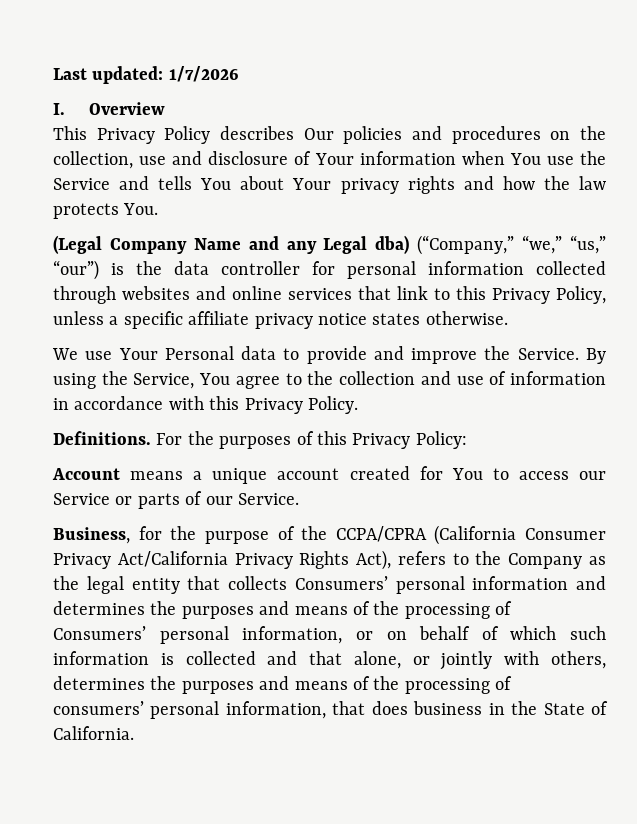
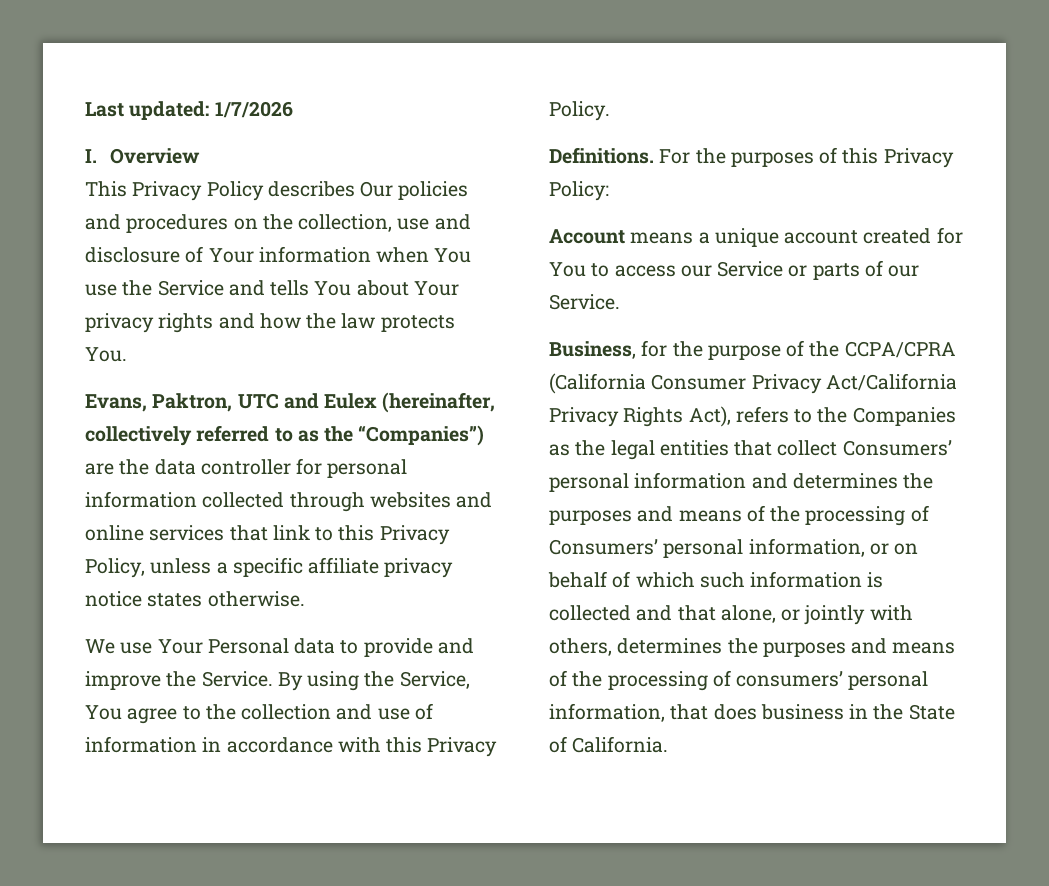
- (Legal Company Name and any Legal dba) (“Company,” “we,” “us,” “our”) is the data controller for personal information collected through websites and online services that link to this Privacy Policy, unless a specific affiliate privacy notice states otherwise.
+ Evans, Paktron, UTC and Eulex (hereinafter, collectively referred to as the “Companies”) are the data controller for personal information collected through websites and online services that link to this Privacy Policy, unless a specific affiliate privacy notice states otherwise.
- Business, for the purpose of the CCPA/CPRA (California Consumer Privacy Act/California Privacy Rights Act), refers to the Company as the legal entity that collects Consumers’ personal information and determines the purposes and means of the processing of Consumers’ personal information, or on behalf of which such information is collected and that alone, or jointly with others, determines the purposes and means of the processing of consumers’ personal information, that does business in the State of California.
+ Business, for the purpose of the CCPA/CPRA (California Consumer Privacy Act/California Privacy Rights Act), refers to the Companies as the legal entities that collect Consumers’ personal information and determines the purposes and means of the processing of Consumers’ personal information, or on behalf of which such information is collected and that alone, or jointly with others, determines the purposes and means of the processing of consumers’ personal information, that does business in the State of California.

